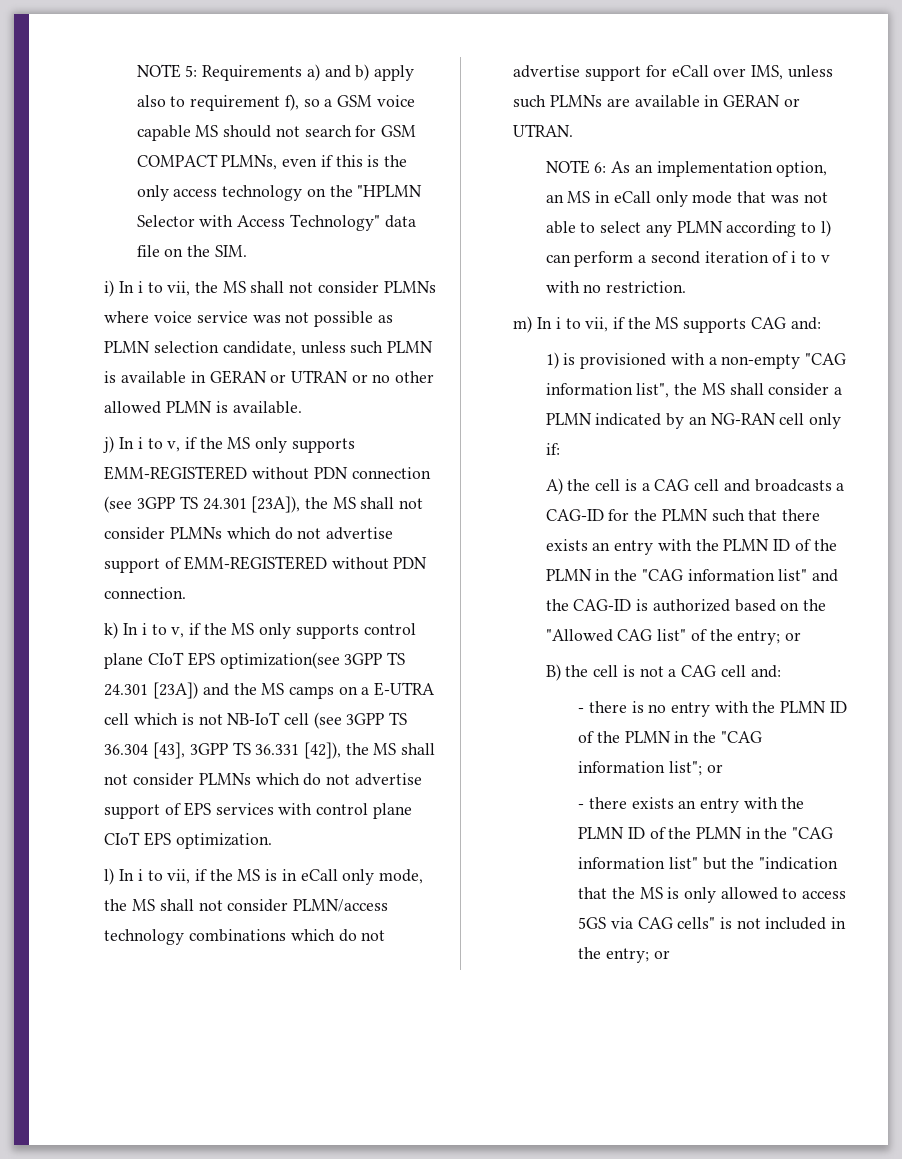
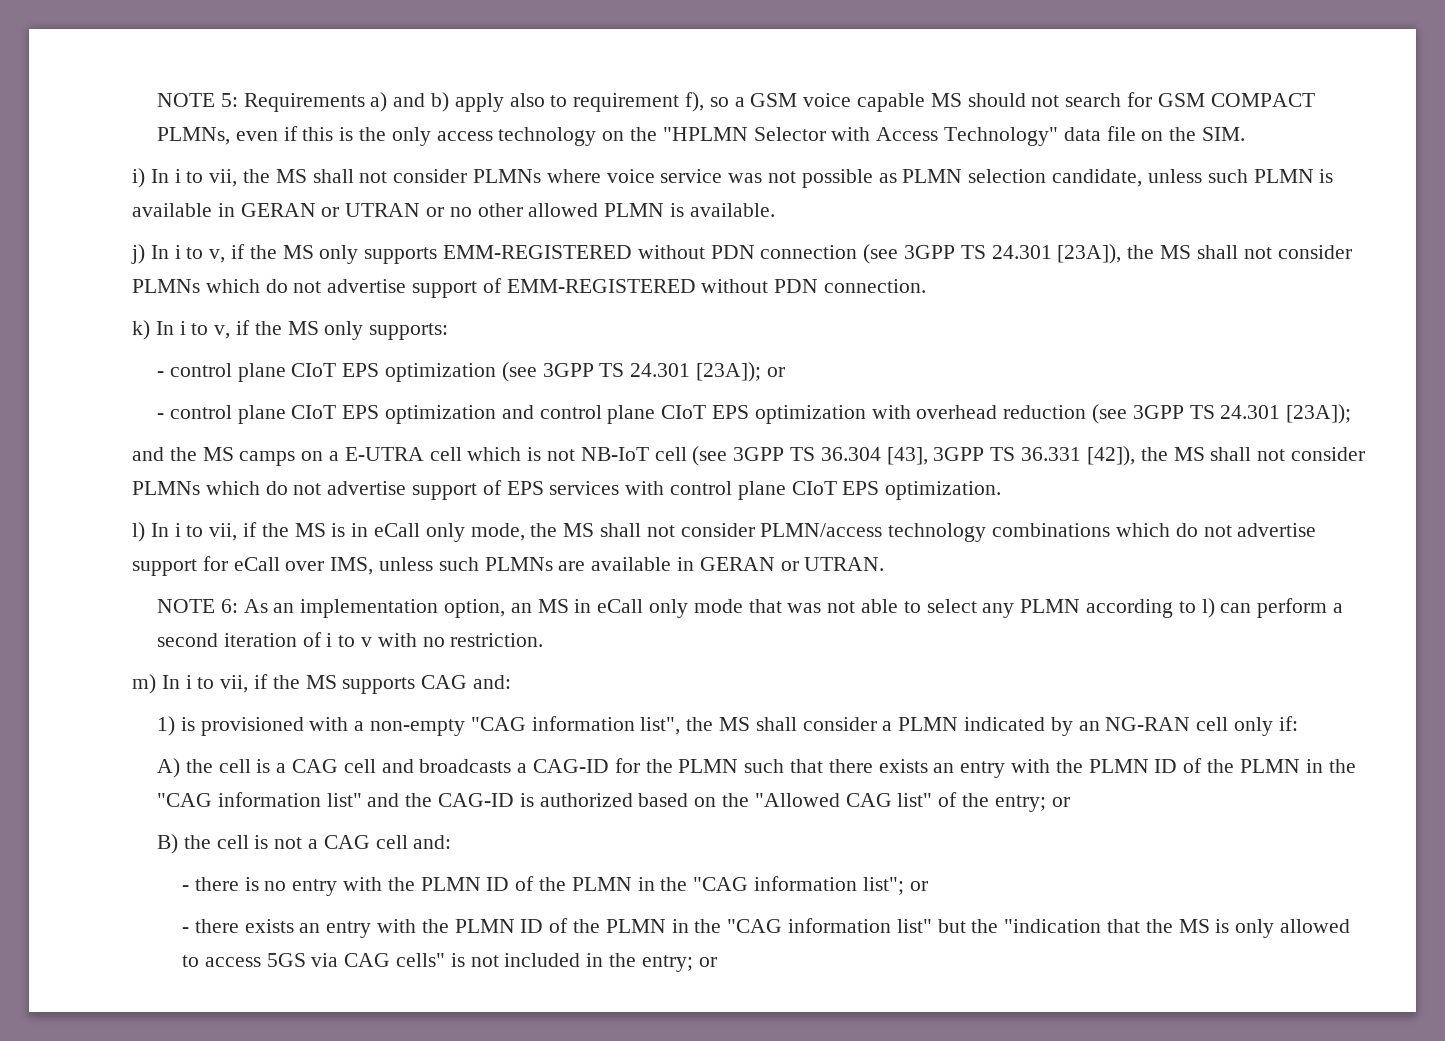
- k) In i to v, if the MS only supports control plane CIoT EPS optimization(see 3GPP TS 24.301 [23A]) and the MS camps on a E-UTRA cell which is not NB-IoT cell (see 3GPP TS 36.304 [43], 3GPP TS 36.331 [42]), the MS shall not consider PLMNs which do not advertise support of EPS services with control plane CIoT EPS optimization.
+ k) In i to v, if the MS only supports:
+ - control plane CIoT EPS optimization (see 3GPP TS 24.301 [23A]); or
+ - control plane CIoT EPS optimization and control plane CIoT EPS optimization with overhead reduction (see 3GPP TS 24.301 [23A]);
+ and the MS camps on a E-UTRA cell which is not NB-IoT cell (see 3GPP TS 36.304 [43], 3GPP TS 36.331 [42]), the MS shall not consider PLMNs which do not advertise support of EPS services with control plane CIoT EPS optimization.

